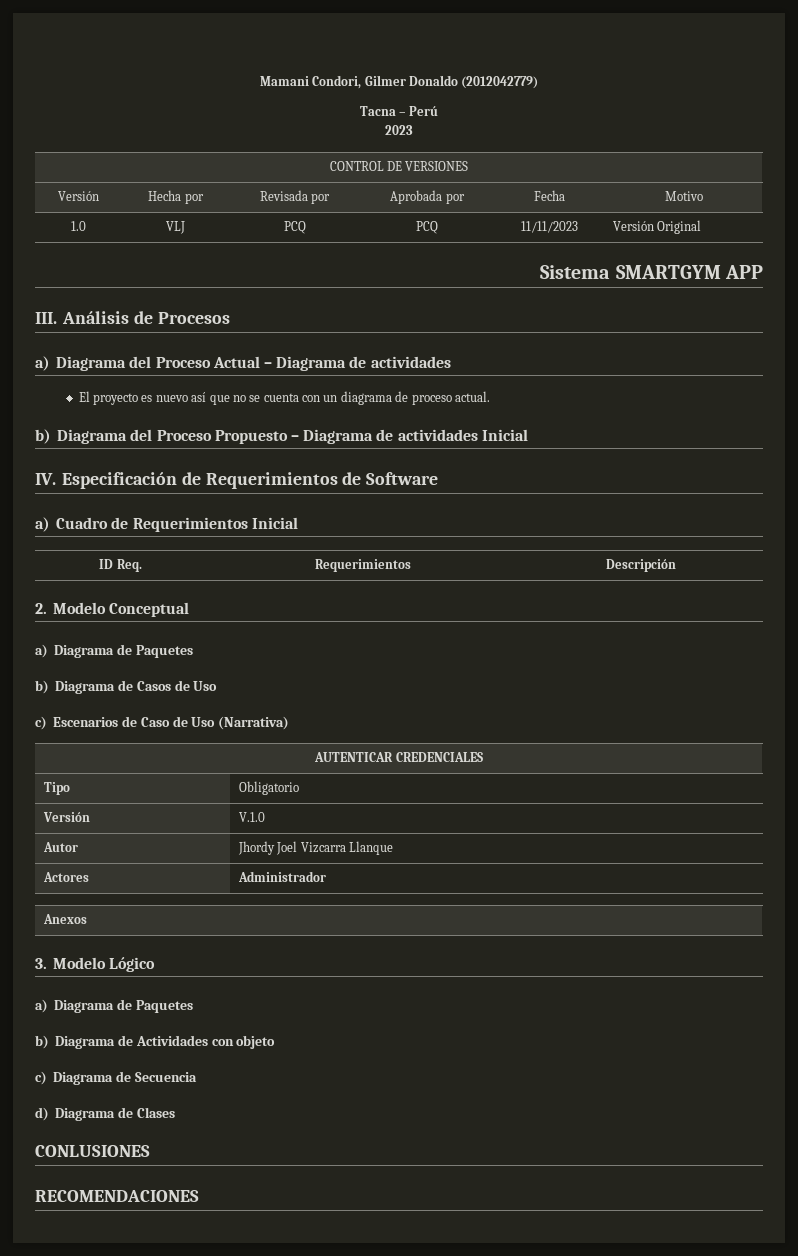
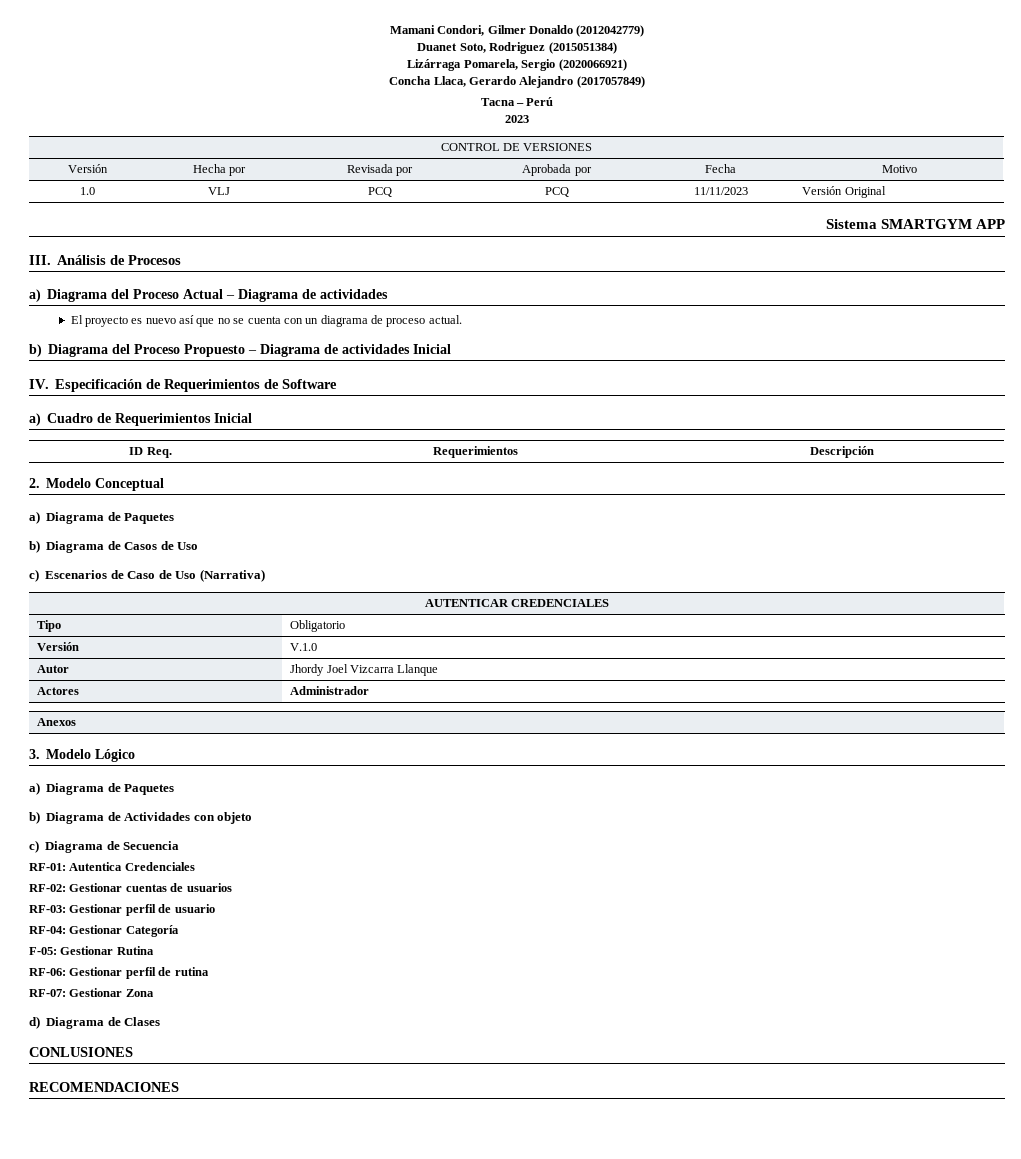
+ Duanet Soto, Rodriguez (2015051384)
+ Lizárraga Pomarela, Sergio (2020066921)
+ Concha Llaca, Gerardo Alejandro (2017057849)
+ RF-01: Autentica Credenciales
+ RF-02: Gestionar cuentas de usuarios
+ RF-03: Gestionar perfil de usuario
+ RF-04: Gestionar Categoría
+ F-05: Gestionar Rutina
+ RF-06: Gestionar perfil de rutina
+ RF-07: Gestionar Zona

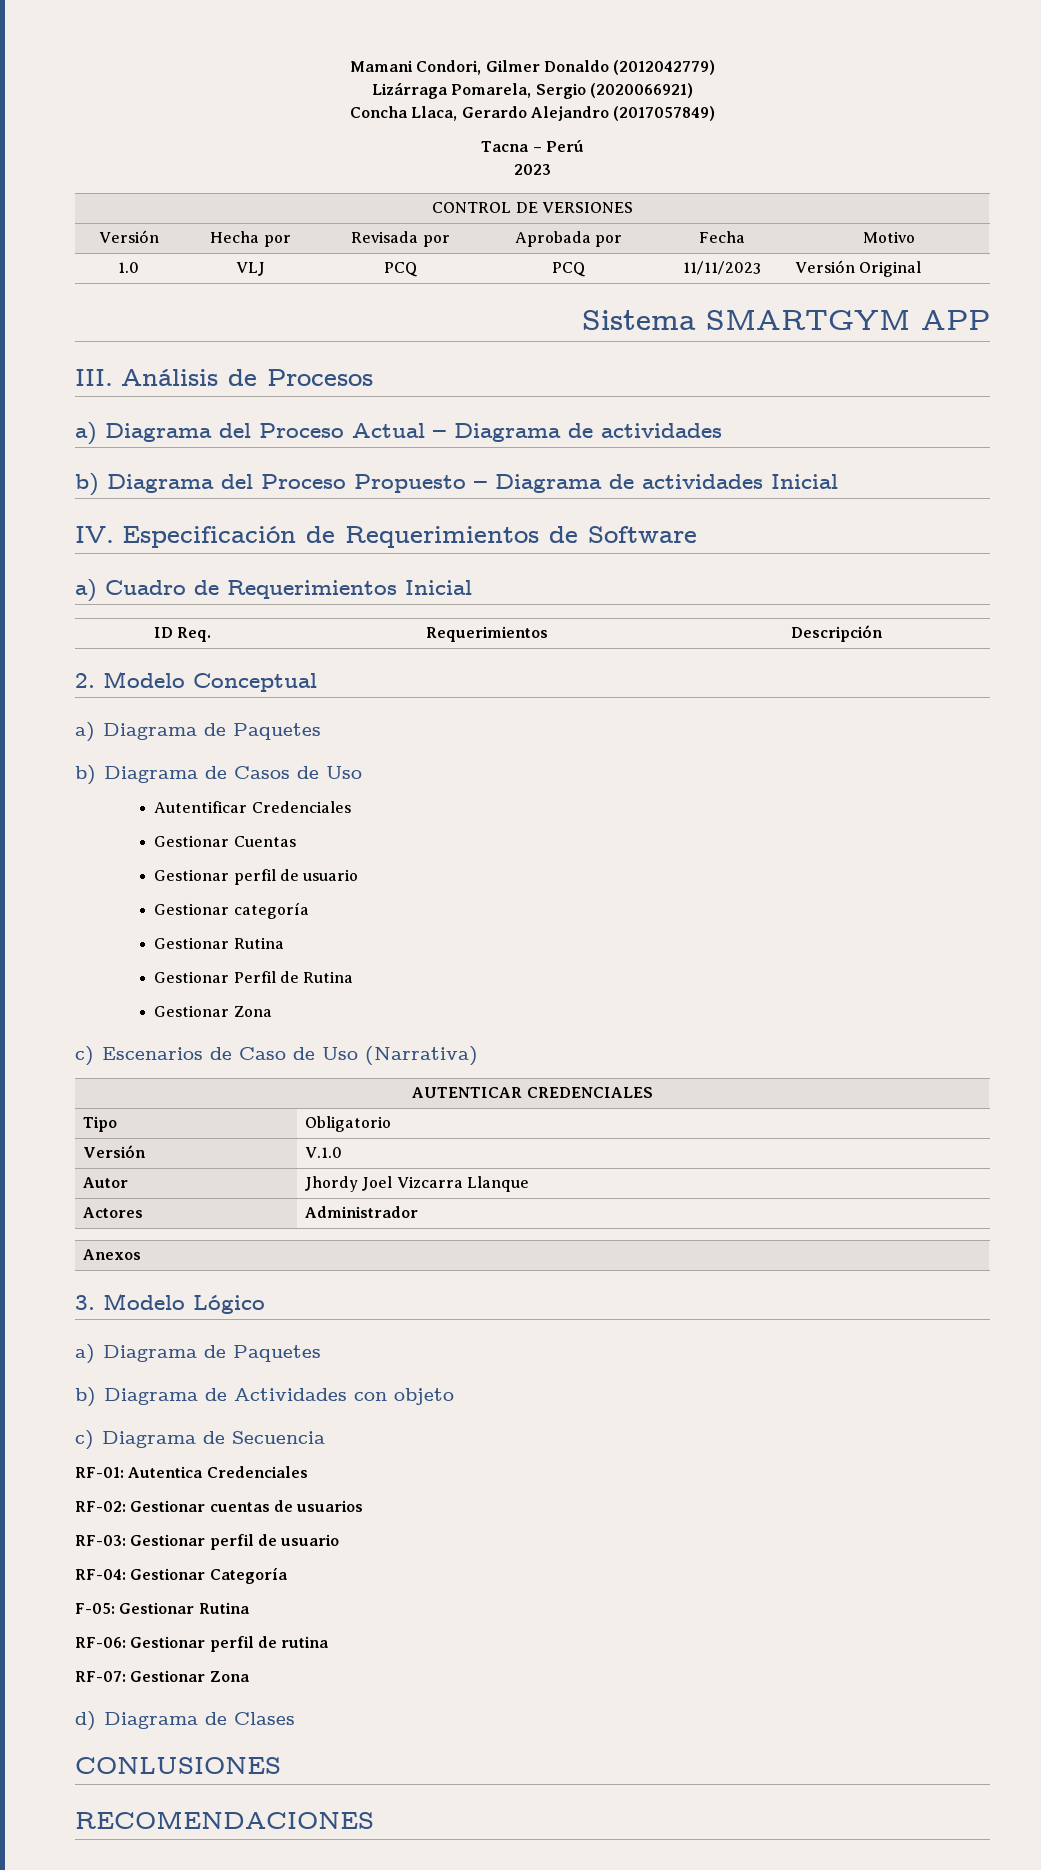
- Duanet Soto, Rodriguez (2015051384)
- El proyecto es nuevo así que no se cuenta con un diagrama de proceso actual.
+ Autentificar Credenciales
+ Gestionar Cuentas
+ Gestionar perfil de usuario
+ Gestionar categoría
+ Gestionar Rutina
+ Gestionar Perfil de Rutina
+ Gestionar Zona

